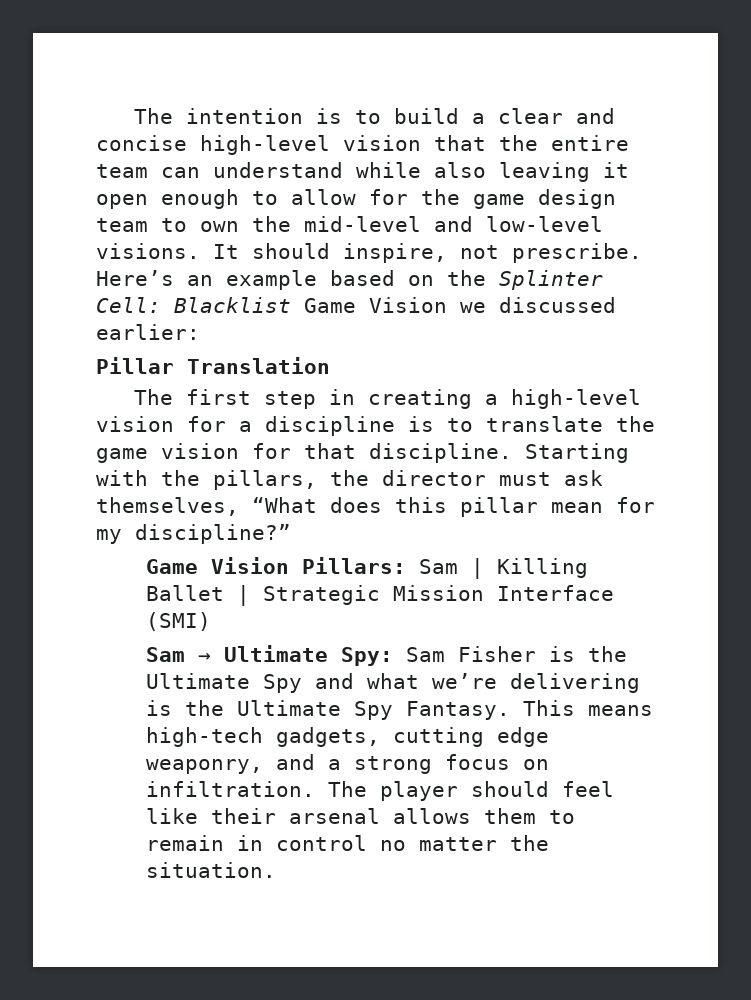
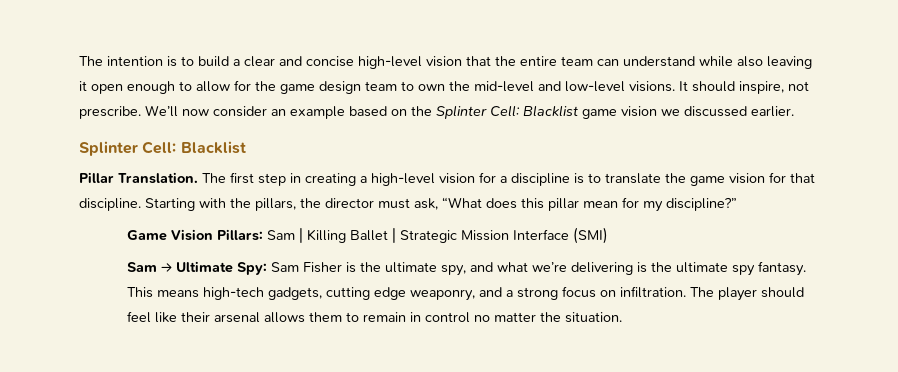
- Here’s an example based on the Splinter Cell: Blacklist Game Vision we discussed earlier:
+ We’ll now consider an example based on the Splinter Cell: Blacklist game vision we discussed earlier.
+ Splinter Cell: Blacklist
- Pillar Translation
- The first step in creating a high-level vision for a discipline is to translate the game vision for that discipline.
+ Pillar Translation. The first step in creating a high-level vision for a discipline is to translate the game vision for that discipline.
- Starting with the pillars, the director must ask themselves, “What does this pillar mean for my discipline?”
+ Starting with the pillars, the director must ask, “What does this pillar mean for my discipline?”
- Sam → Ultimate Spy: Sam Fisher is the Ultimate Spy and what we’re delivering is the Ultimate Spy Fantasy.
+ Sam → Ultimate Spy: Sam Fisher is the ultimate spy, and what we’re delivering is the ultimate spy fantasy.

